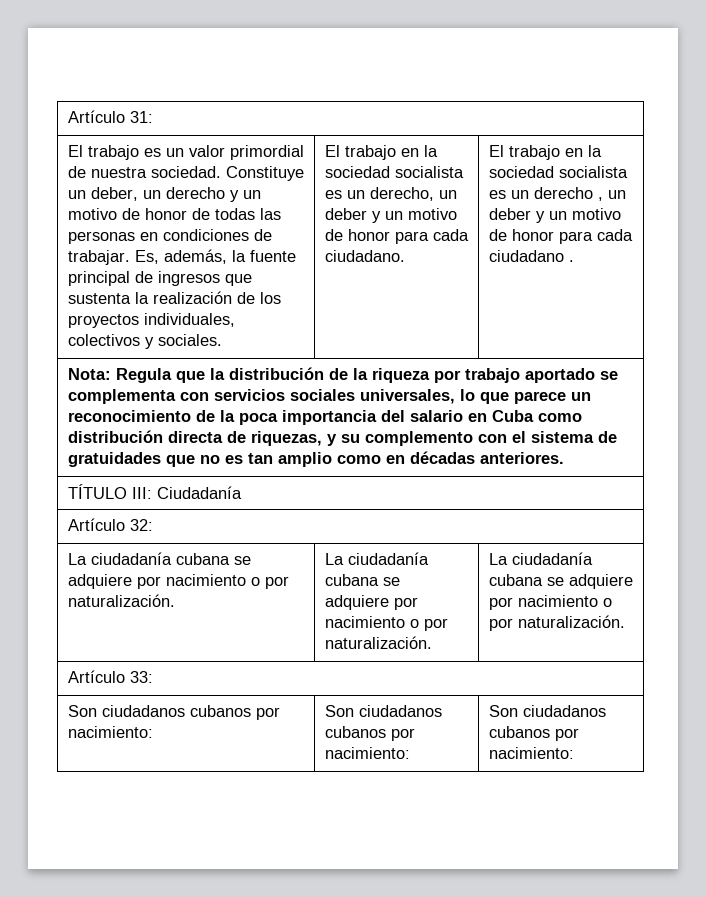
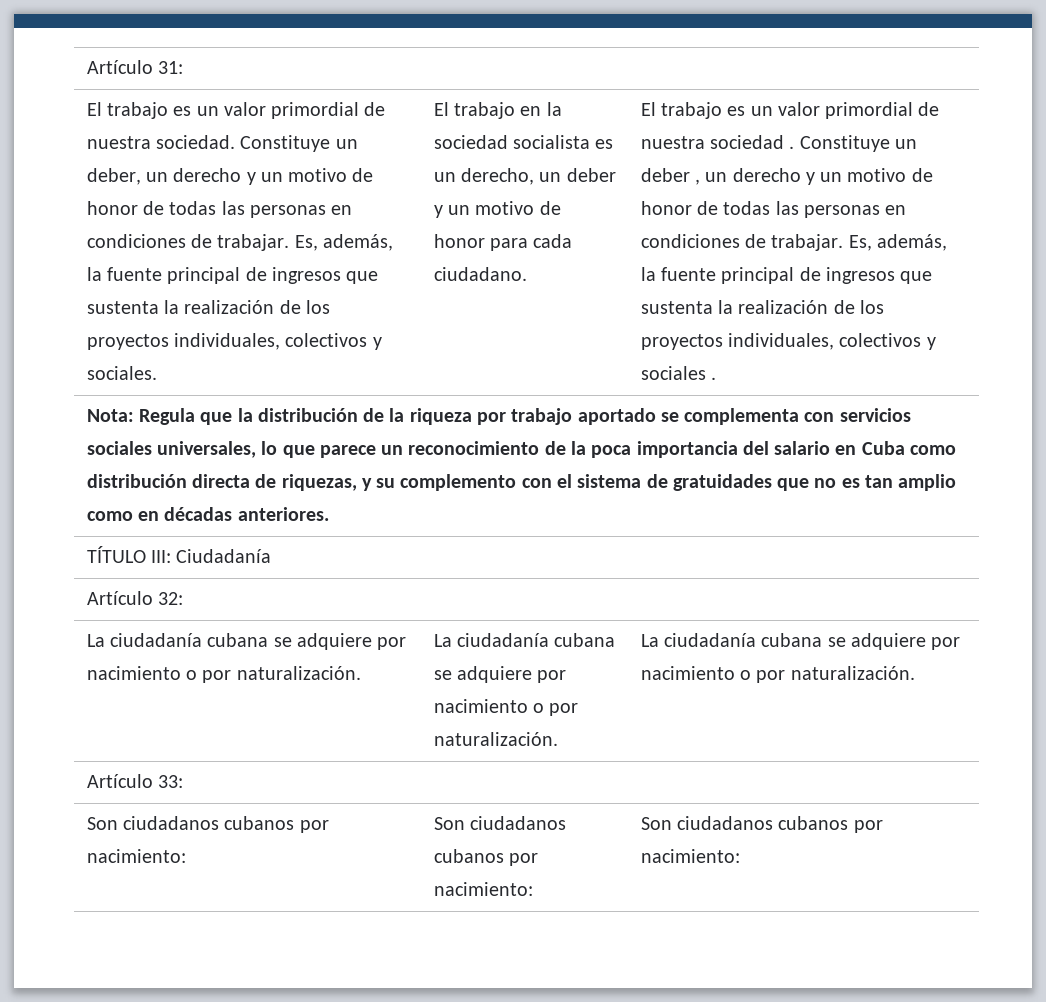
- El trabajo en la sociedad socialista es un derecho , un deber y un motivo de honor para cada ciudadano .
+ El trabajo es un valor primordial de nuestra sociedad . Constituye un deber , un derecho y un motivo de honor de todas las personas en condiciones de trabajar. Es, además, la fuente principal de ingresos que sustenta la realización de los proyectos individuales, colectivos y sociales .

